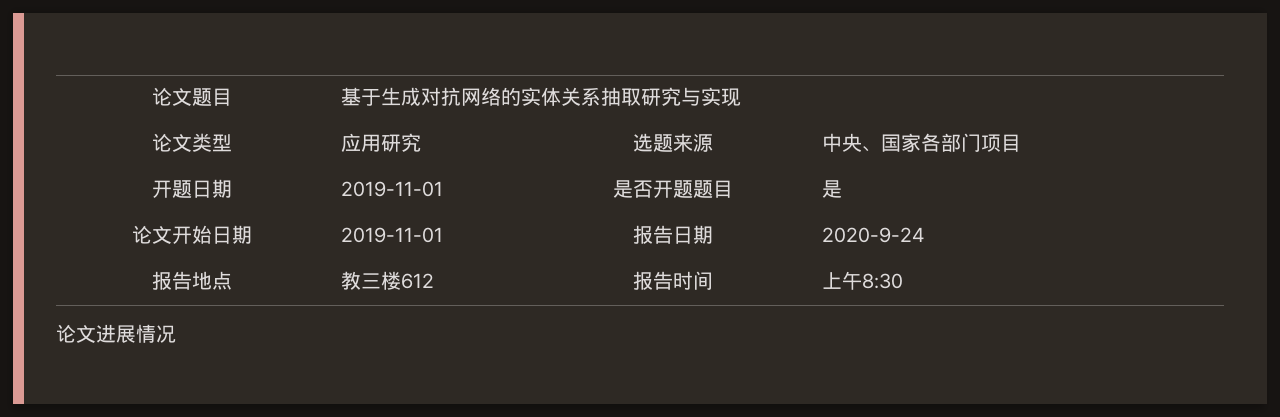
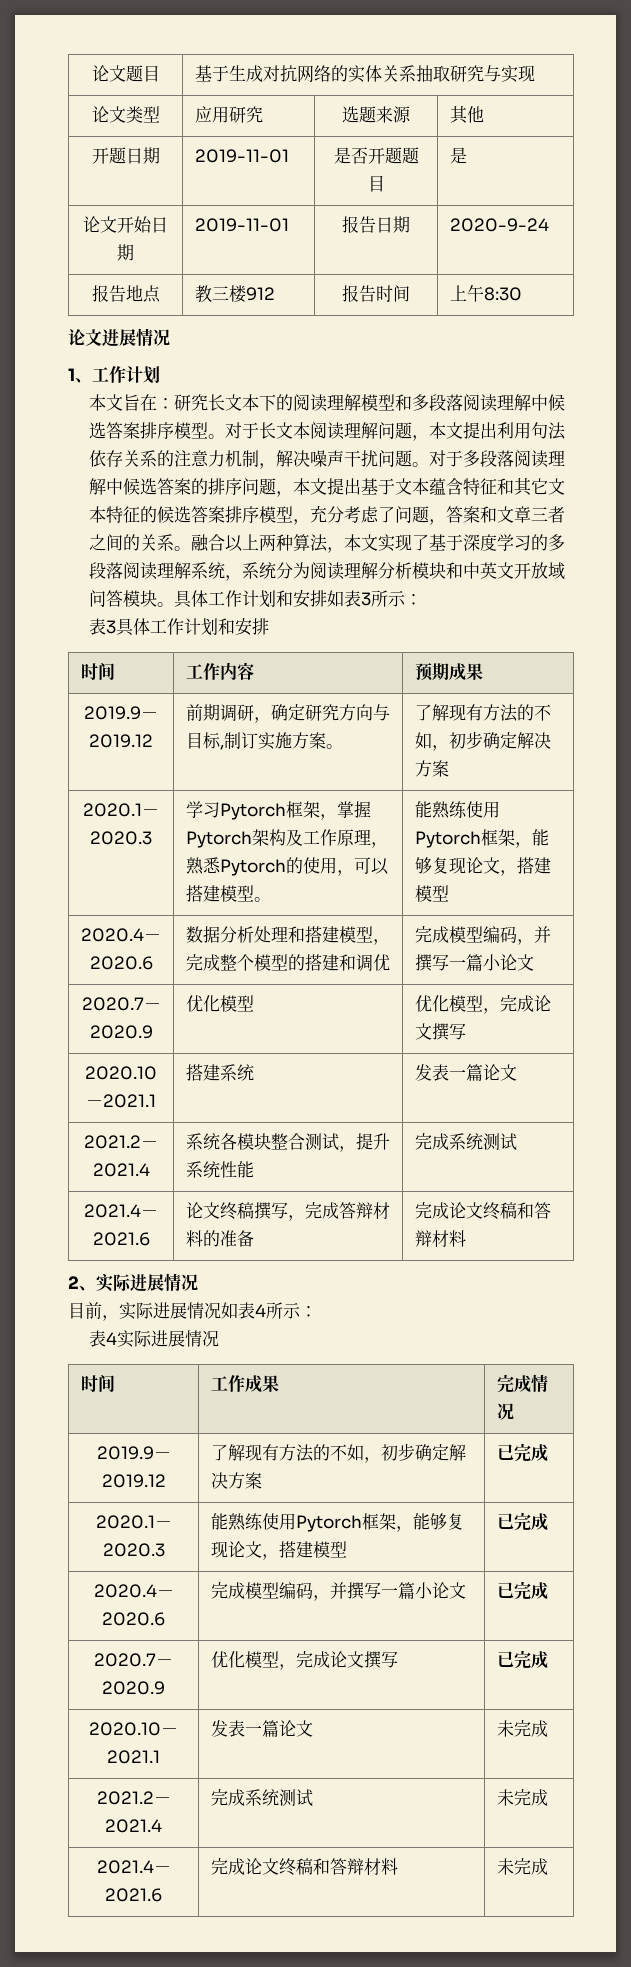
- 论文类型 | 应用研究 | 选题来源 | 中央、国家各部门项目
+ 论文类型 | 应用研究 | 选题来源 | 其他
- 报告地点 | 教三楼612 | 报告时间 | 上午8:30
+ 报告地点 | 教三楼912 | 报告时间 | 上午8:30
+ 1、工作计划
+ 本文旨在：研究长文本下的阅读理解模型和多段落阅读理解中候选答案排序模型。对于长文本阅读理解问题，本文提出利用句法依存关系的注意力机制，解决噪声干扰问题。对于多段落阅读理解中候选答案的排序问题，本文提出基于文本蕴含特征和其它文本特征的候选答案排序模型，充分考虑了问题，答案和文章三者之间的关系。融合以上两种算法，本文实现了基于深度学习的多段落阅读理解系统，系统分为阅读理解分析模块和中英文开放域问答模块。具体工作计划和安排如表3所示：
+ 表3具体工作计划和安排
+ 时间 | 工作内容 | 预期成果
+ 2019.9－2019.12 | 前期调研，确定研究方向与目标,制订实施方案。 | 了解现有方法的不如，初步确定解决方案
+ 2020.1－2020.3 | 学习Pytorch框架，掌握Pytorch架构及工作原理，熟悉Pytorch的使用，可以搭建模型。 | 能熟练使用Pytorch框架，能够复现论文，搭建模型
+ 2020.4－2020.6 | 数据分析处理和搭建模型，完成整个模型的搭建和调优 | 完成模型编码，并撰写一篇小论文
+ 2020.7－2020.9 | 优化模型 | 优化模型，完成论文撰写
+ 2020.10－2021.1 | 搭建系统 | 发表一篇论文
+ 2021.2－2021.4 | 系统各模块整合测试，提升系统性能 | 完成系统测试
+ 2021.4－2021.6 | 论文终稿撰写，完成答辩材料的准备 | 完成论文终稿和答辩材料
+ 2、实际进展情况
+ 目前，实际进展情况如表4所示：
+ 表4实际进展情况
+ 时间 | 工作成果 | 完成情况
+ 2019.9－2019.12 | 了解现有方法的不如，初步确定解决方案 | 已完成
+ 2020.1－2020.3 | 能熟练使用Pytorch框架，能够复现论文，搭建模型 | 已完成
+ 2020.4－2020.6 | 完成模型编码，并撰写一篇小论文 | 已完成
+ 2020.7－2020.9 | 优化模型，完成论文撰写 | 已完成
+ 2020.10－2021.1 | 发表一篇论文 | 未完成
+ 2021.2－2021.4 | 完成系统测试 | 未完成
+ 2021.4－2021.6 | 完成论文终稿和答辩材料 | 未完成

